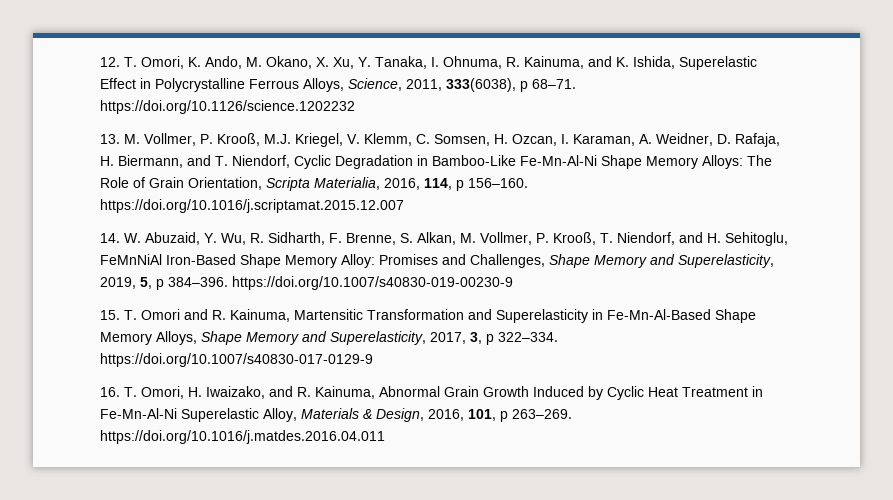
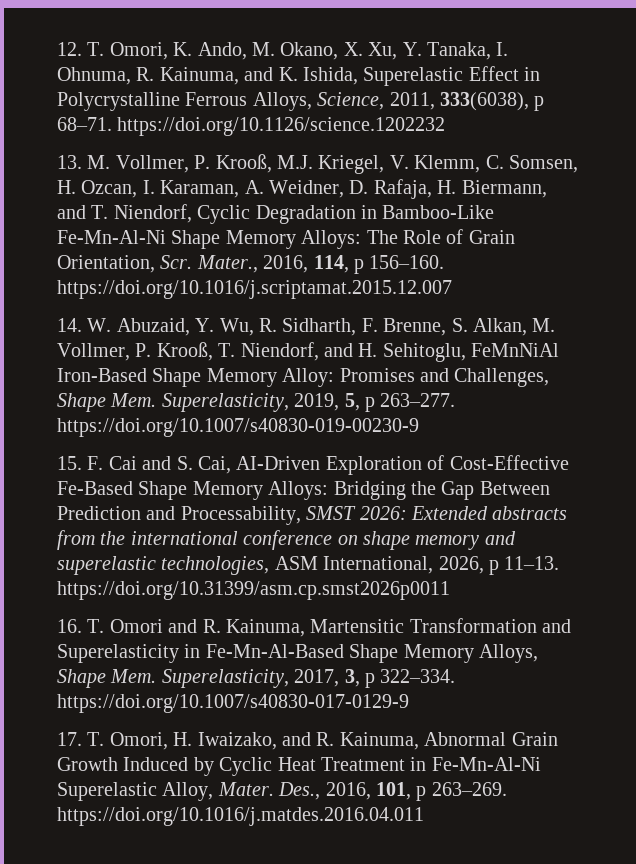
- 13. M. Vollmer, P. Krooß, M.J. Kriegel, V. Klemm, C. Somsen, H. Ozcan, I. Karaman, A. Weidner, D. Rafaja, H. Biermann, and T. Niendorf, Cyclic Degradation in Bamboo-Like Fe-Mn-Al-Ni Shape Memory Alloys: The Role of Grain Orientation, Scripta Materialia, 2016, 114, p 156–160. https://doi.org/10.1016/j.scriptamat.2015.12.007
+ 13. M. Vollmer, P. Krooß, M.J. Kriegel, V. Klemm, C. Somsen, H. Ozcan, I. Karaman, A. Weidner, D. Rafaja, H. Biermann, and T. Niendorf, Cyclic Degradation in Bamboo-Like Fe-Mn-Al-Ni Shape Memory Alloys: The Role of Grain Orientation, Scr. Mater., 2016, 114, p 156–160. https://doi.org/10.1016/j.scriptamat.2015.12.007
- 14. W. Abuzaid, Y. Wu, R. Sidharth, F. Brenne, S. Alkan, M. Vollmer, P. Krooß, T. Niendorf, and H. Sehitoglu, FeMnNiAl Iron-Based Shape Memory Alloy: Promises and Challenges, Shape Memory and Superelasticity, 2019, 5, p 384–396. https://doi.org/10.1007/s40830-019-00230-9
+ 14. W. Abuzaid, Y. Wu, R. Sidharth, F. Brenne, S. Alkan, M. Vollmer, P. Krooß, T. Niendorf, and H. Sehitoglu, FeMnNiAl Iron-Based Shape Memory Alloy: Promises and Challenges, Shape Mem. Superelasticity, 2019, 5, p 263–277. https://doi.org/10.1007/s40830-019-00230-9
- 15. T. Omori and R. Kainuma, Martensitic Transformation and Superelasticity in Fe-Mn-Al-Based Shape Memory Alloys, Shape Memory and Superelasticity, 2017, 3, p 322–334. https://doi.org/10.1007/s40830-017-0129-9
+ 15. F. Cai and S. Cai, AI-Driven Exploration of Cost-Effective Fe-Based Shape Memory Alloys: Bridging the Gap Between Prediction and Processability, SMST 2026: Extended abstracts from the international conference on shape memory and superelastic technologies, ASM International, 2026, p 11–13. https://doi.org/10.31399/asm.cp.smst2026p0011
+ 16. T. Omori and R. Kainuma, Martensitic Transformation and Superelasticity in Fe-Mn-Al-Based Shape Memory Alloys, Shape Mem. Superelasticity, 2017, 3, p 322–334. https://doi.org/10.1007/s40830-017-0129-9
- 16. T. Omori, H. Iwaizako, and R. Kainuma, Abnormal Grain Growth Induced by Cyclic Heat Treatment in Fe-Mn-Al-Ni Superelastic Alloy, Materials & Design, 2016, 101, p 263–269. https://doi.org/10.1016/j.matdes.2016.04.011
+ 17. T. Omori, H. Iwaizako, and R. Kainuma, Abnormal Grain Growth Induced by Cyclic Heat Treatment in Fe-Mn-Al-Ni Superelastic Alloy, Mater. Des., 2016, 101, p 263–269. https://doi.org/10.1016/j.matdes.2016.04.011

